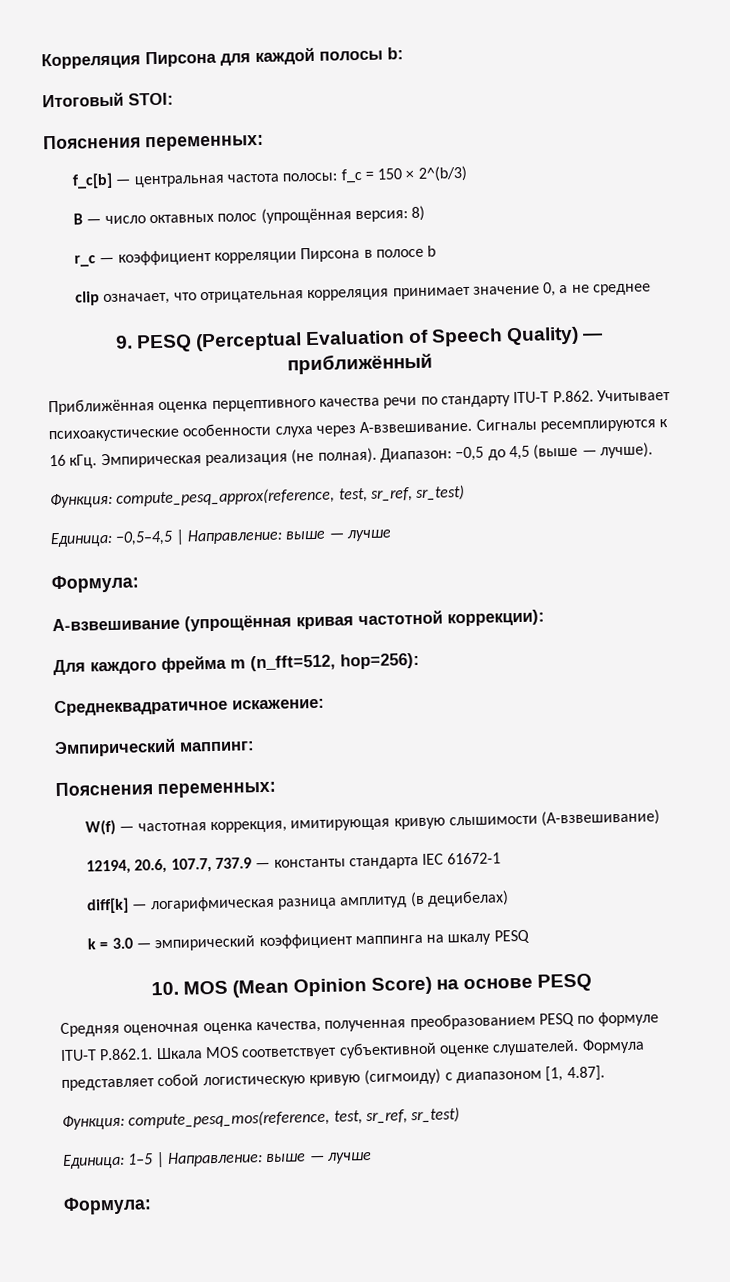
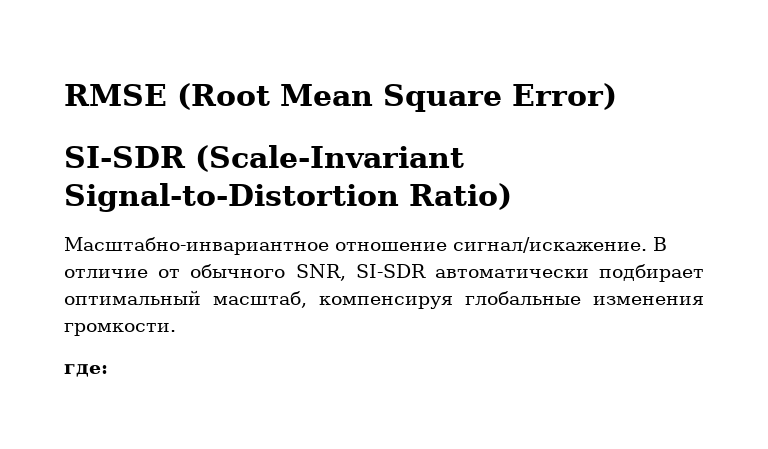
- Корреляция Пирсона для каждой полосы b:
- Итоговый STOI:
- Пояснения переменных:
- f_c[b] — центральная частота полосы: f_c = 150 × 2^(b/3)
- B — число октавных полос (упрощённая версия: 8)
- r_c — коэффициент корреляции Пирсона в полосе b
- clip означает, что отрицательная корреляция принимает значение 0, а не среднее
- 9. PESQ (Perceptual Evaluation of Speech Quality) — приближённый
- Приближённая оценка перцептивного качества речи по стандарту ITU-T P.862. Учитывает психоакустические особенности слуха через A-взвешивание. Сигналы ресемплируются к 16 кГц. Эмпирическая реализация (не полная). Диапазон: −0,5 до 4,5 (выше — лучше).
- Функция: compute_pesq_approx(reference, test, sr_ref, sr_test)
- Единица: −0,5–4,5 | Направление: выше — лучше
- Формула:
- A-взвешивание (упрощённая кривая частотной коррекции):
- Для каждого фрейма m (n_fft=512, hop=256):
- Среднеквадратичное искажение:
- Эмпирический маппинг:
- Пояснения переменных:
- W(f) — частотная коррекция, имитирующая кривую слышимости (A-взвешивание)
- 12194, 20.6, 107.7, 737.9 — константы стандарта IEC 61672-1
- diff[k] — логарифмическая разница амплитуд (в децибелах)
- k = 3.0 — эмпирический коэффициент маппинга на шкалу PESQ
- 10. MOS (Mean Opinion Score) на основе PESQ
- Средняя оценочная оценка качества, полученная преобразованием PESQ по формуле ITU-T P.862.1. Шкала MOS соответствует субъективной оценке слушателей. Формула представляет собой логистическую кривую (сигмоиду) с диапазоном [1, 4.87].
- Функция: compute_pesq_mos(reference, test, sr_ref, sr_test)
- Единица: 1–5 | Направление: выше — лучше
- Формула:
+ RMSE (Root Mean Square Error)
+ SI-SDR (Scale-Invariant Signal-to-Distortion Ratio)
+ Масштабно-инвариантное отношение сигнал/искажение. В отличие от обычного SNR, SI-SDR автоматически подбирает оптимальный масштаб, компенсируя глобальные изменения громкости.
+ где:

